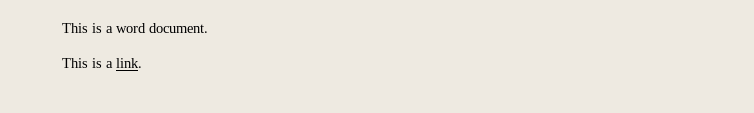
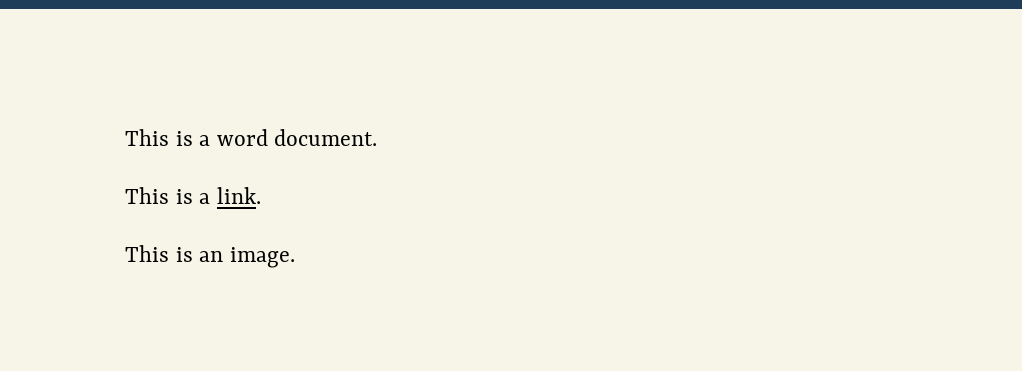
+ This is an image.

